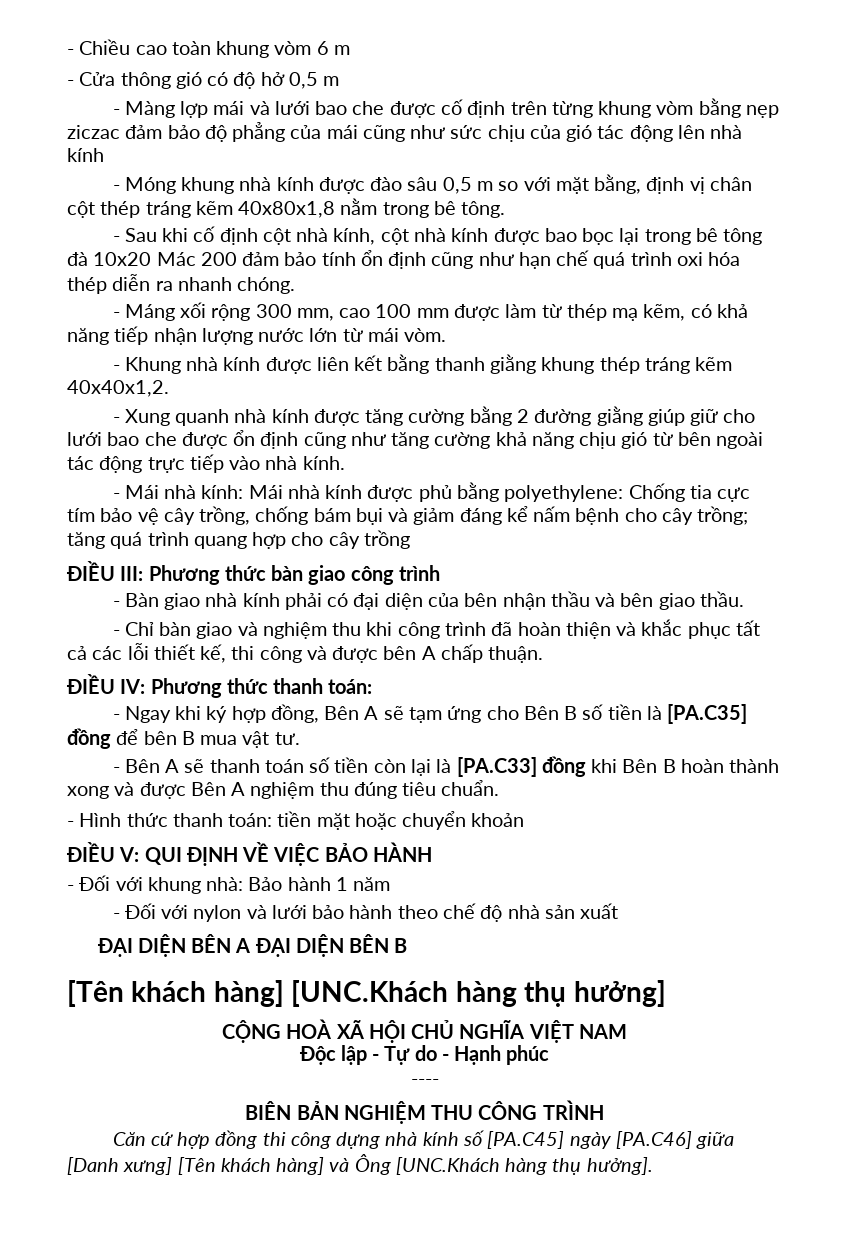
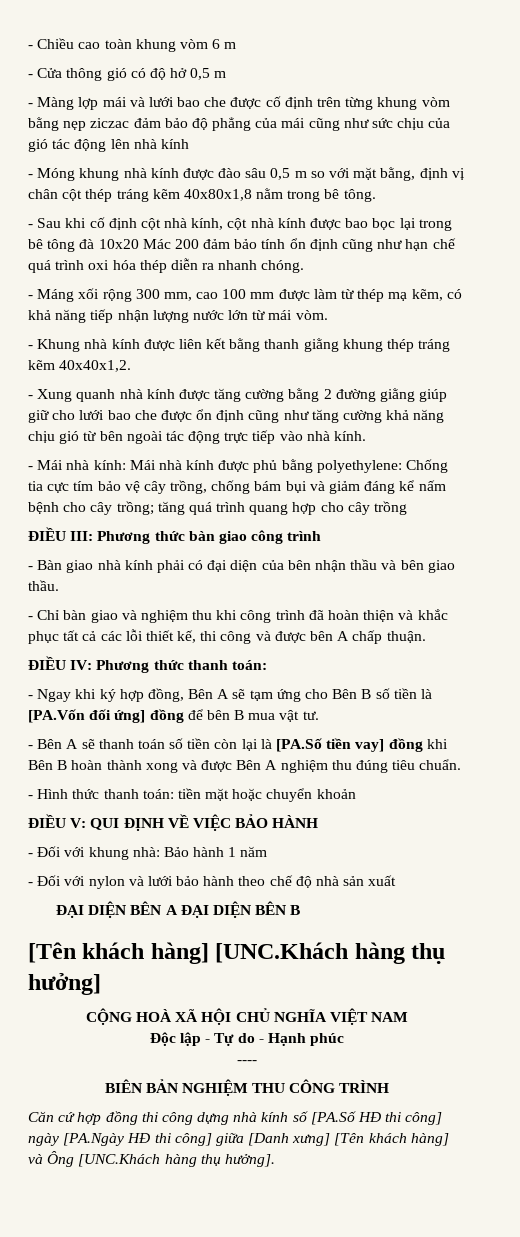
- - Ngay khi ký hợp đồng, Bên A sẽ tạm ứng cho Bên B số tiền là [PA.C35] đồng để bên B mua vật tư.
+ - Ngay khi ký hợp đồng, Bên A sẽ tạm ứng cho Bên B số tiền là [PA.Vốn đối ứng] đồng để bên B mua vật tư.
- - Bên A sẽ thanh toán số tiền còn lại là [PA.C33] đồng khi Bên B hoàn thành xong và được Bên A nghiệm thu đúng tiêu chuẩn.
+ - Bên A sẽ thanh toán số tiền còn lại là [PA.Số tiền vay] đồng khi Bên B hoàn thành xong và được Bên A nghiệm thu đúng tiêu chuẩn.
- Căn cứ hợp đồng thi công dựng nhà kính số [PA.C45] ngày [PA.C46] giữa [Danh xưng] [Tên khách hàng] và Ông [UNC.Khách hàng thụ hưởng].
+ Căn cứ hợp đồng thi công dựng nhà kính số [PA.Số HĐ thi công] ngày [PA.Ngày HĐ thi công] giữa [Danh xưng] [Tên khách hàng] và Ông [UNC.Khách hàng thụ hưởng].

